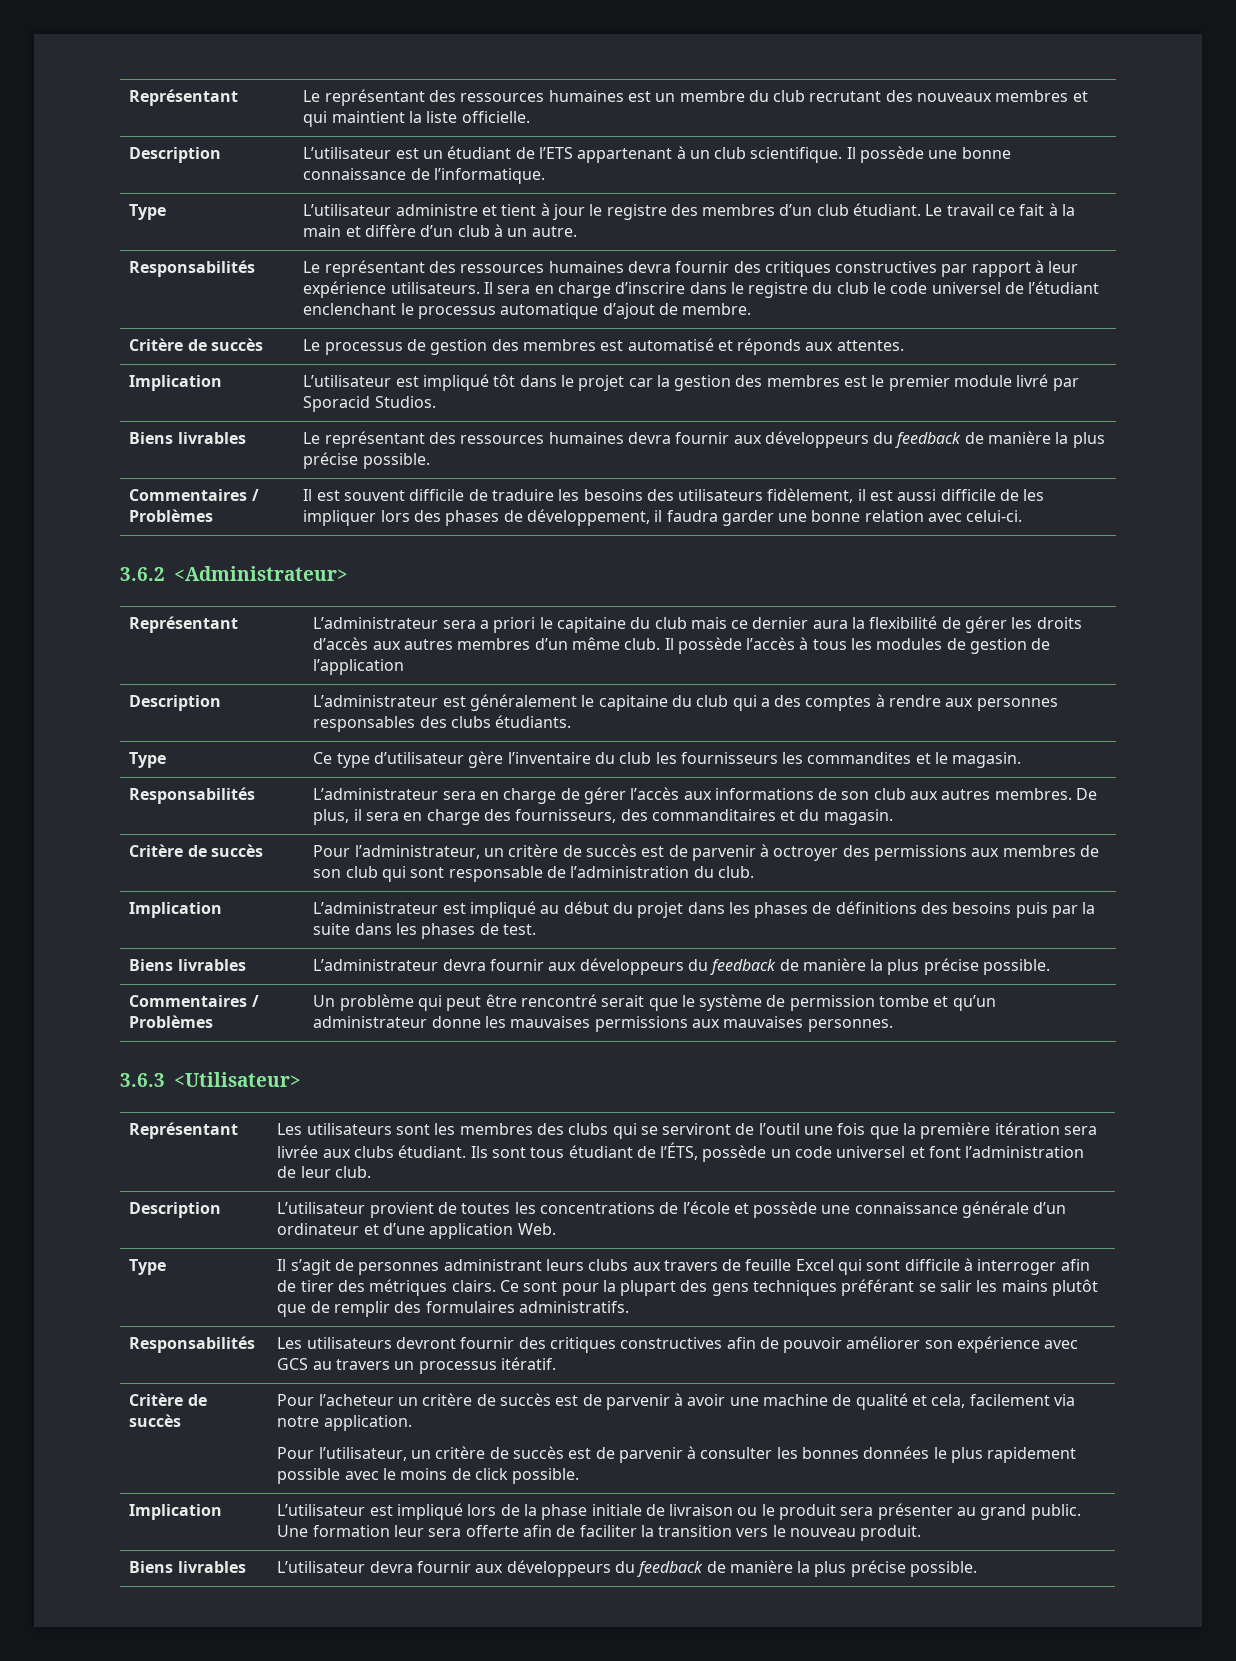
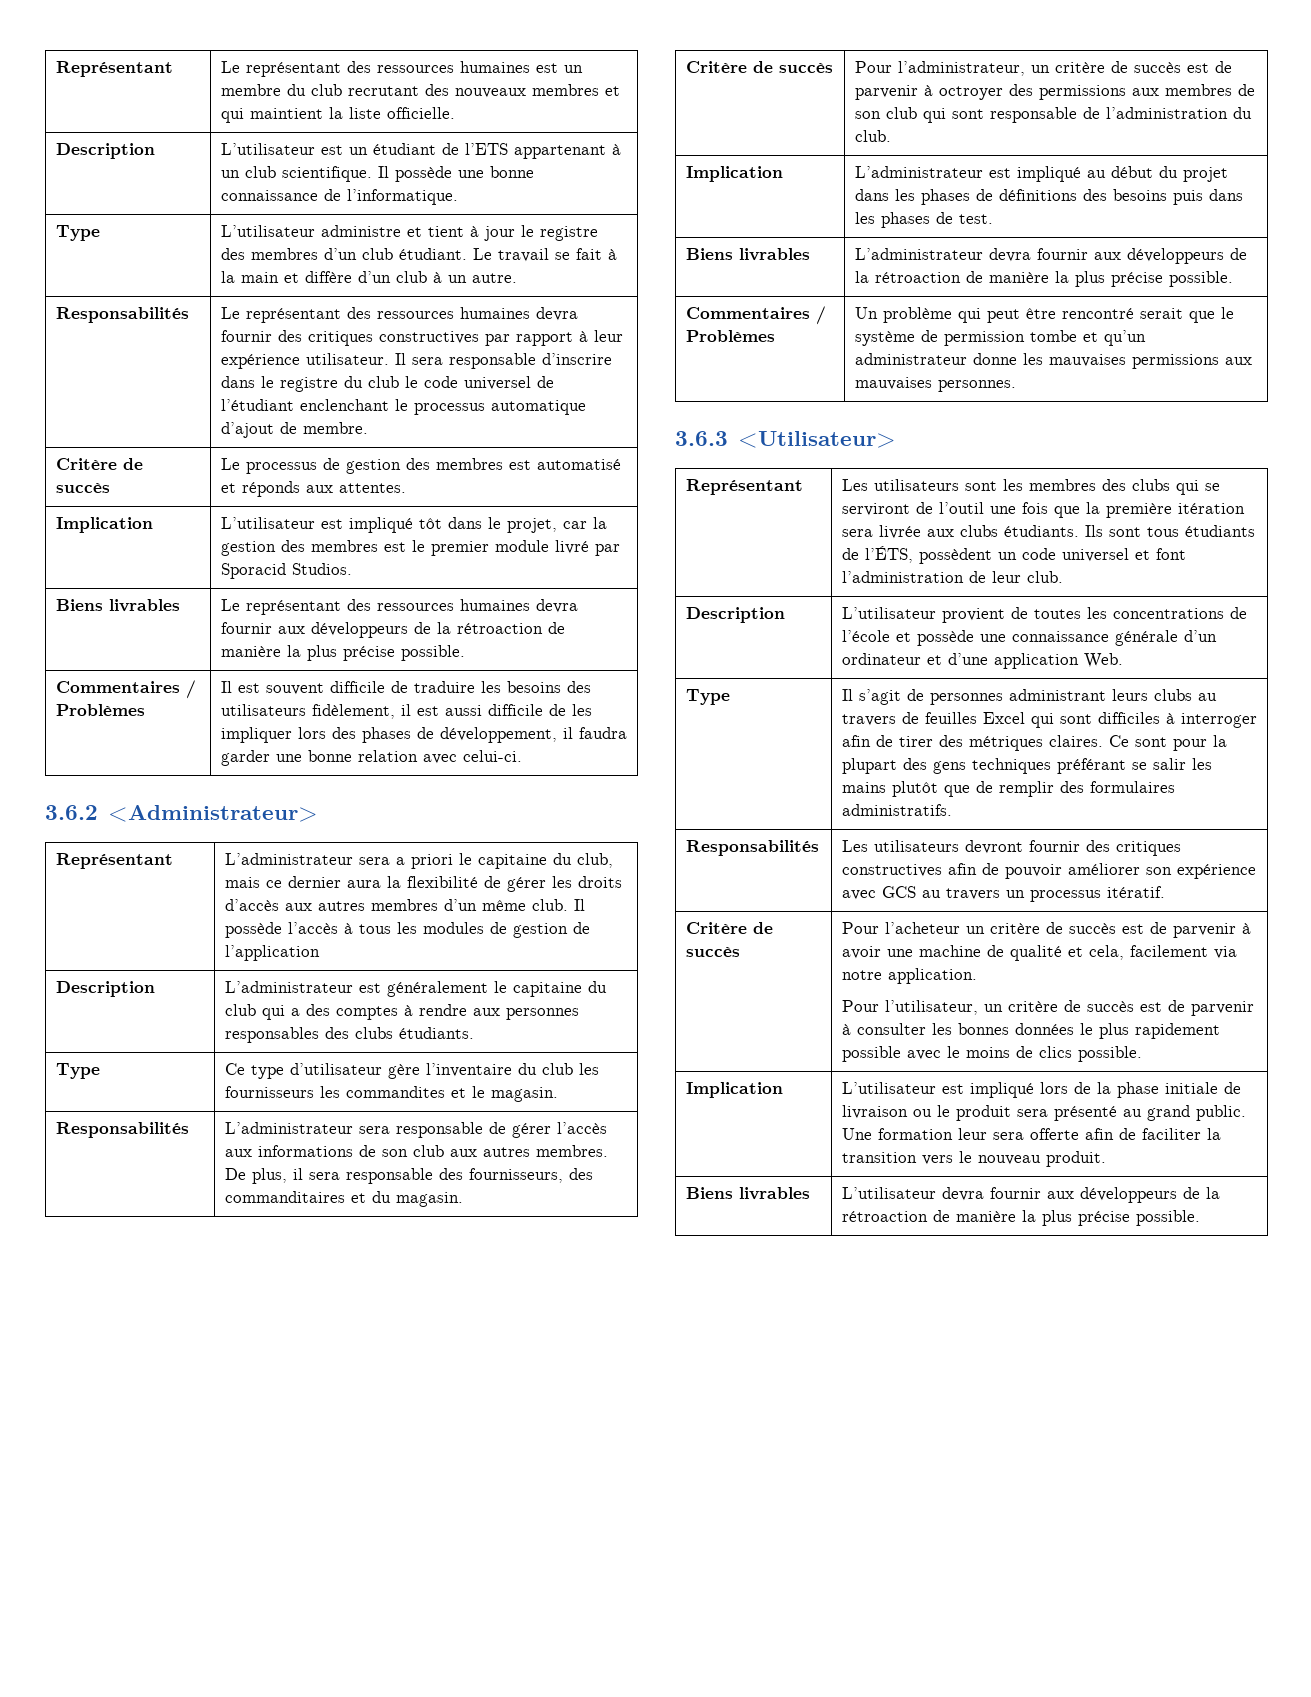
- Type | L’utilisateur administre et tient à jour le registre des membres d’un club étudiant. Le travail ce fait à la main et diffère d’un club à un autre.
+ Type | L’utilisateur administre et tient à jour le registre des membres d’un club étudiant. Le travail se fait à la main et diffère d’un club à un autre.
- Responsabilités | Le représentant des ressources humaines devra fournir des critiques constructives par rapport à leur expérience utilisateurs. Il sera en charge d’inscrire dans le registre du club le code universel de l’étudiant enclenchant le processus automatique d’ajout de membre.
+ Responsabilités | Le représentant des ressources humaines devra fournir des critiques constructives par rapport à leur expérience utilisateur. Il sera responsable d’inscrire dans le registre du club le code universel de l’étudiant enclenchant le processus automatique d’ajout de membre.
- Implication | L’utilisateur est impliqué tôt dans le projet car la gestion des membres est le premier module livré par Sporacid Studios.
+ Implication | L’utilisateur est impliqué tôt dans le projet, car la gestion des membres est le premier module livré par Sporacid Studios.
- Biens livrables | Le représentant des ressources humaines devra fournir aux développeurs du feedback de manière la plus précise possible.
+ Biens livrables | Le représentant des ressources humaines devra fournir aux développeurs de la rétroaction de manière la plus précise possible.
- Représentant | L’administrateur sera a priori le capitaine du club mais ce dernier aura la flexibilité de gérer les droits d’accès aux autres membres d’un même club. Il possède l’accès à tous les modules de gestion de l’application
+ Représentant | L’administrateur sera a priori le capitaine du club, mais ce dernier aura la flexibilité de gérer les droits d’accès aux autres membres d’un même club. Il possède l’accès à tous les modules de gestion de l’application
- Responsabilités | L’administrateur sera en charge de gérer l’accès aux informations de son club aux autres membres. De plus, il sera en charge des fournisseurs, des commanditaires et du magasin.
+ Responsabilités | L’administrateur sera responsable de gérer l’accès aux informations de son club aux autres membres. De plus, il sera responsable des fournisseurs, des commanditaires et du magasin.
- Implication | L’administrateur est impliqué au début du projet dans les phases de définitions des besoins puis par la suite dans les phases de test.
+ Implication | L’administrateur est impliqué au début du projet dans les phases de définitions des besoins puis dans les phases de test.
- Biens livrables | L’administrateur devra fournir aux développeurs du feedback de manière la plus précise possible.
+ Biens livrables | L’administrateur devra fournir aux développeurs de la rétroaction de manière la plus précise possible.
- Représentant | Les utilisateurs sont les membres des clubs qui se serviront de l’outil une fois que la première itération sera livrée aux clubs étudiant. Ils sont tous étudiant de l’ÉTS, possède un code universel et font l’administration de leur club.
+ Représentant | Les utilisateurs sont les membres des clubs qui se serviront de l’outil une fois que la première itération sera livrée aux clubs étudiants. Ils sont tous étudiants de l’ÉTS, possèdent un code universel et font l’administration de leur club.
- Il s’agit de personnes administrant leurs clubs aux travers de feuille Excel qui sont difficile à interroger afin de tirer des métriques clairs.
+ Il s’agit de personnes administrant leurs clubs au travers de feuilles Excel qui sont difficiles à interroger afin de tirer des métriques claires.
- Pour l’utilisateur, un critère de succès est de parvenir à consulter les bonnes données le plus rapidement possible avec le moins de click possible.
+ Pour l’utilisateur, un critère de succès est de parvenir à consulter les bonnes données le plus rapidement possible avec le moins de clics possible.
- Implication | L’utilisateur est impliqué lors de la phase initiale de livraison ou le produit sera présenter au grand public. Une formation leur sera offerte afin de faciliter la transition vers le nouveau produit.
+ Implication | L’utilisateur est impliqué lors de la phase initiale de livraison ou le produit sera présenté au grand public. Une formation leur sera offerte afin de faciliter la transition vers le nouveau produit.
- Biens livrables | L’utilisateur devra fournir aux développeurs du feedback de manière la plus précise possible.
+ Biens livrables | L’utilisateur devra fournir aux développeurs de la rétroaction de manière la plus précise possible.

